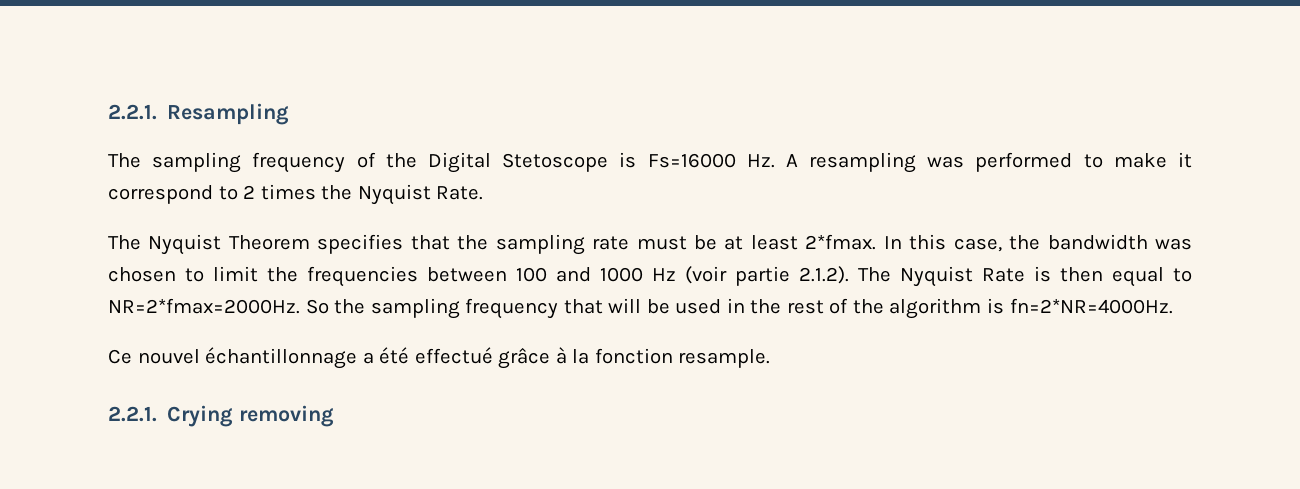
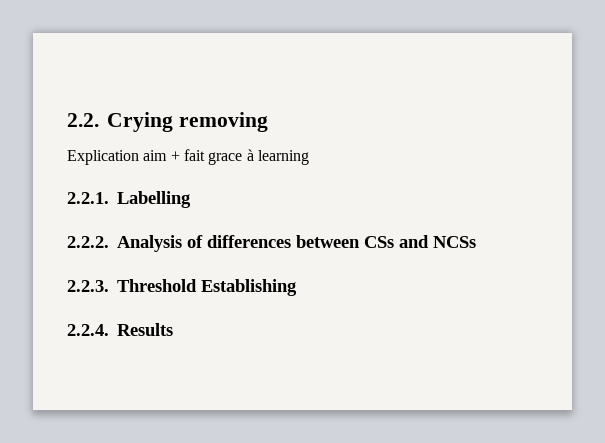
- 2.2.1. Resampling
- The sampling frequency of the Digital Stetoscope is Fs=16000 Hz. A resampling was performed to make it correspond to 2 times the Nyquist Rate.
- The Nyquist Theorem specifies that the sampling rate must be at least 2*fmax. In this case, the bandwidth was chosen to limit the frequencies between 100 and 1000 Hz (voir partie 2.1.2). The Nyquist Rate is then equal to NR=2*fmax=2000Hz. So the sampling frequency that will be used in the rest of the algorithm is fn=2*NR=4000Hz.
- Ce nouvel échantillonnage a été effectué grâce à la fonction resample.
- 2.2.1. Crying removing
+ 2.2. Crying removing
+ Explication aim + fait grace à learning
+ 2.2.1. Labelling
+ 2.2.2. Analysis of differences between CSs and NCSs
+ 2.2.3. Threshold Establishing
+ 2.2.4. Results

